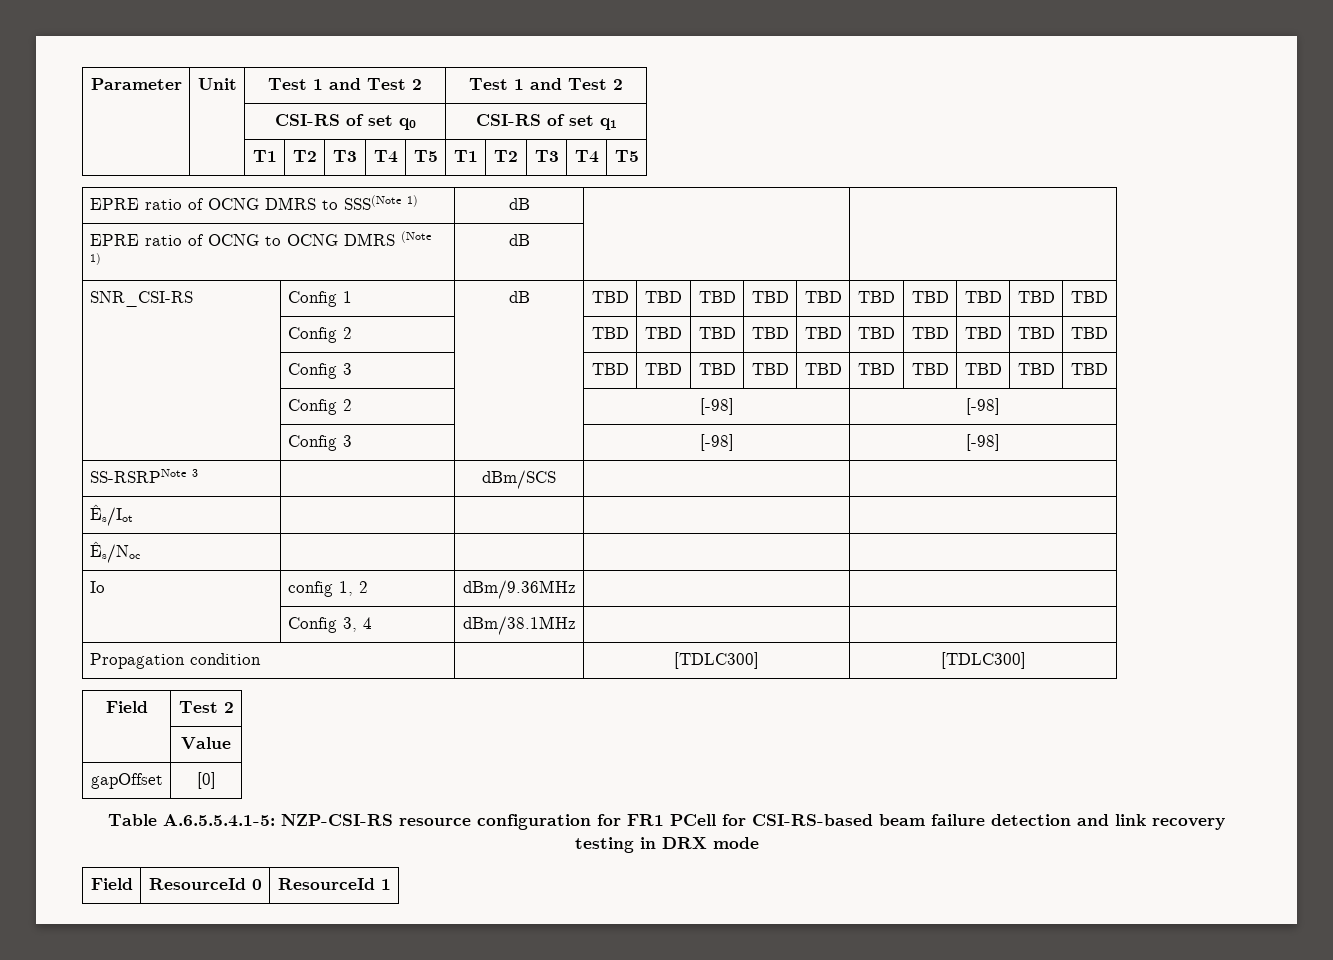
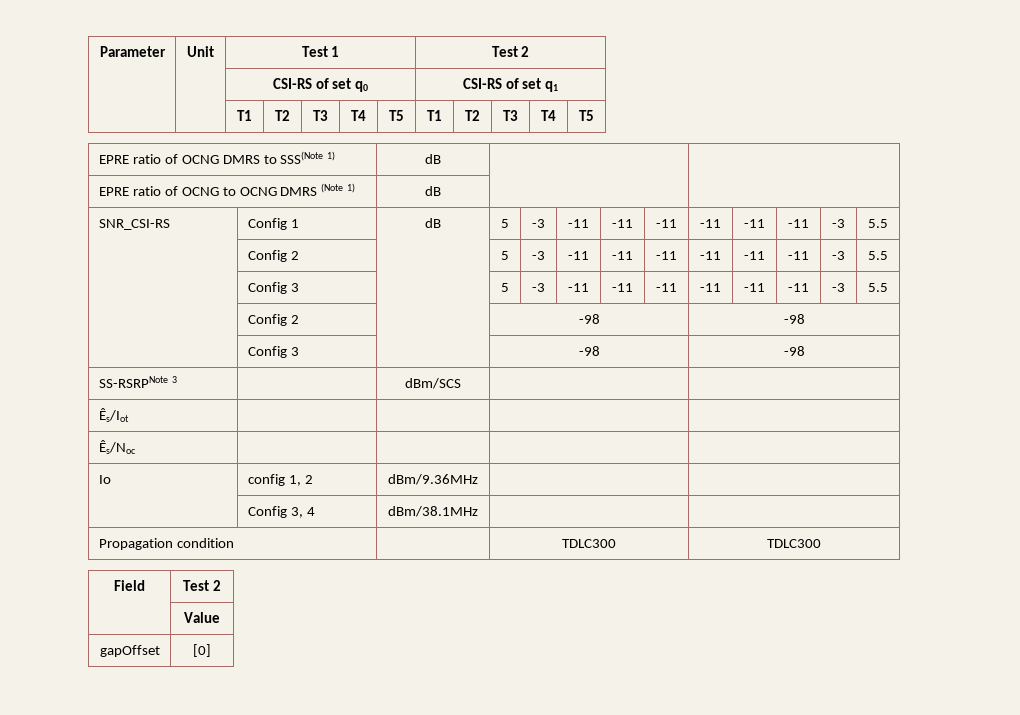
- Parameter | Unit | Test 1 and Test 2 | Test 1 and Test 2
+ Parameter | Unit | Test 1 | Test 2
- SNR_CSI-RS | Config 1 | dB | TBD | TBD | TBD | TBD | TBD | TBD | TBD | TBD | TBD | TBD
- | Config 2 | | TBD | TBD | TBD | TBD | TBD | TBD | TBD | TBD | TBD | TBD
- | Config 3 | | TBD | TBD | TBD | TBD | TBD | TBD | TBD | TBD | TBD | TBD
- | Config 2 | | [-98] | [-98]
- | Config 3 | | [-98] | [-98]
+ SNR_CSI-RS | Config 1 | dB | 5 | -3 | -11 | -11 | -11 | -11 | -11 | -11 | -3 | 5.5
+ | Config 2 | | 5 | -3 | -11 | -11 | -11 | -11 | -11 | -11 | -3 | 5.5
+ | Config 3 | | 5 | -3 | -11 | -11 | -11 | -11 | -11 | -11 | -3 | 5.5
+ | Config 2 | | -98 | -98
+ | Config 3 | | -98 | -98
- Propagation condition | | [TDLC300] | [TDLC300]
+ Propagation condition | | TDLC300 | TDLC300
- Table A.6.5.5.4.1-5: NZP-CSI-RS resource configuration for FR1 PCell for CSI-RS-based beam failure detection and link recovery testing in DRX mode
- Field | ResourceId 0 | ResourceId 1

